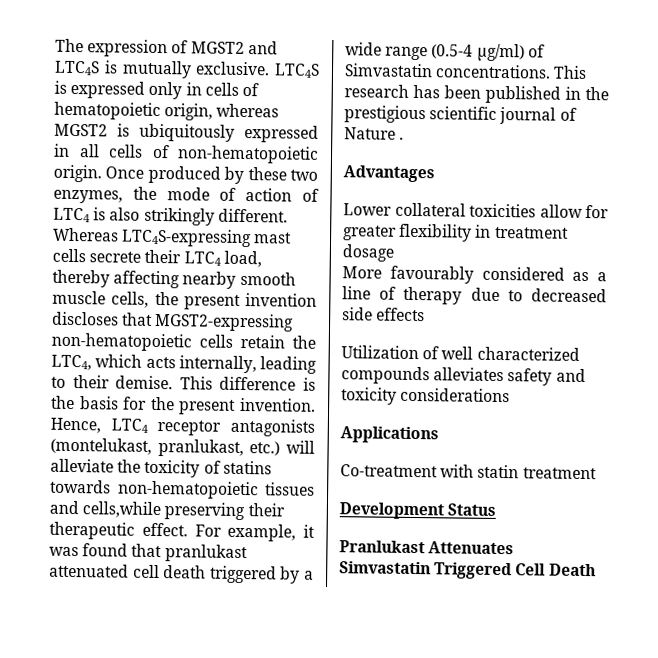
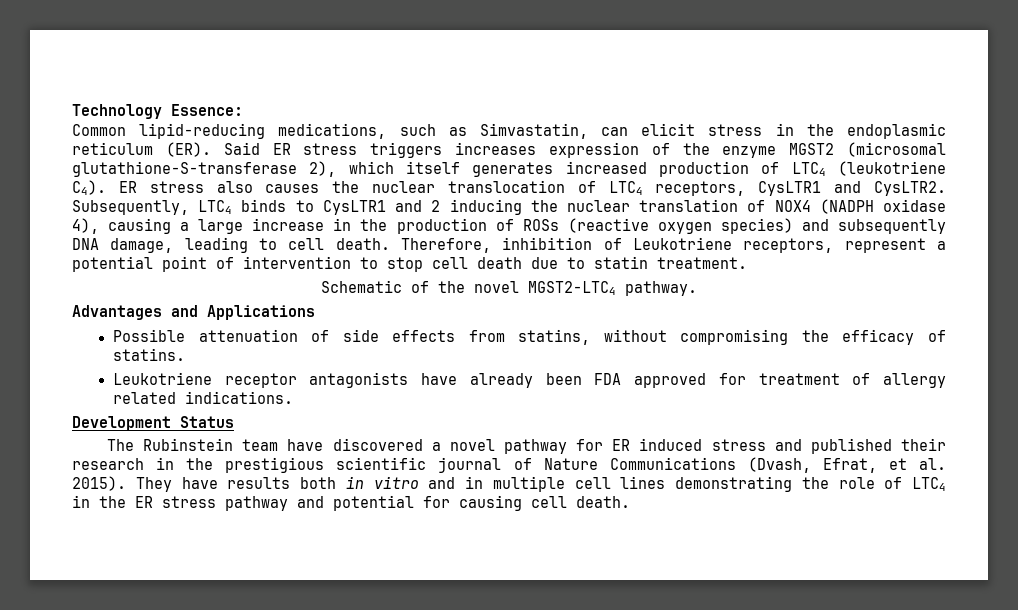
- The expression of MGST2 and LTC4S is mutually exclusive. LTC4S is expressed only in cells of hematopoietic origin, whereas MGST2 is ubiquitously expressed in all cells of non-hematopoietic origin. Once produced by these two enzymes, the mode of action of LTC4 is also strikingly different. Whereas LTC4S-expressing mast cells secrete their LTC4 load, thereby affecting nearby smooth muscle cells, the present invention discloses that MGST2-expressing non-hematopoietic cells retain the LTC4, which acts internally, leading to their demise. This difference is the basis for the present invention. Hence, LTC4 receptor antagonists (montelukast, pranlukast, etc.) will alleviate the toxicity of statins towards non-hematopoietic tissues and cells,while preserving their therapeutic effect. For example, it was found that pranlukast attenuated cell death triggered by a wide range (0.5-4 μg/ml) of Simvastatin concentrations. This research has been published in the prestigious scientific journal of Nature .
- Advantages
- Lower collateral toxicities allow for greater flexibility in treatment dosage
- More favourably considered as a line of therapy due to decreased side effects
- Utilization of well characterized compounds alleviates safety and toxicity considerations
- Applications
- Co-treatment with statin treatment
+ Technology Essence:
+ Common lipid-reducing medications, such as Simvastatin, can elicit stress in the endoplasmic reticulum (ER). Said ER stress triggers increases expression of the enzyme MGST2 (microsomal glutathione-S-transferase 2), which itself generates increased production of LTC4 (leukotriene C4). ER stress also causes the nuclear translocation of LTC4 receptors, CysLTR1 and CysLTR2. Subsequently, LTC4 binds to CysLTR1 and 2 inducing the nuclear translation of NOX4 (NADPH oxidase 4), causing a large increase in the production of ROSs (reactive oxygen species) and subsequently DNA damage, leading to cell death. Therefore, inhibition of Leukotriene receptors, represent a potential point of intervention to stop cell death due to statin treatment.
+ Schematic of the novel MGST2-LTC4 pathway.
+ Advantages and Applications
+ Possible attenuation of side effects from statins, without compromising the efficacy of statins.
+ Leukotriene receptor antagonists have already been FDA approved for treatment of allergy related indications.
  Development Status
- Pranlukast Attenuates Simvastatin Triggered Cell Death
+ The Rubinstein team have discovered a novel pathway for ER induced stress and published their research in the prestigious scientific journal of Nature Communications (Dvash, Efrat, et al. 2015). They have results both in vitro and in multiple cell lines demonstrating the role of LTC4 in the ER stress pathway and potential for causing cell death.

